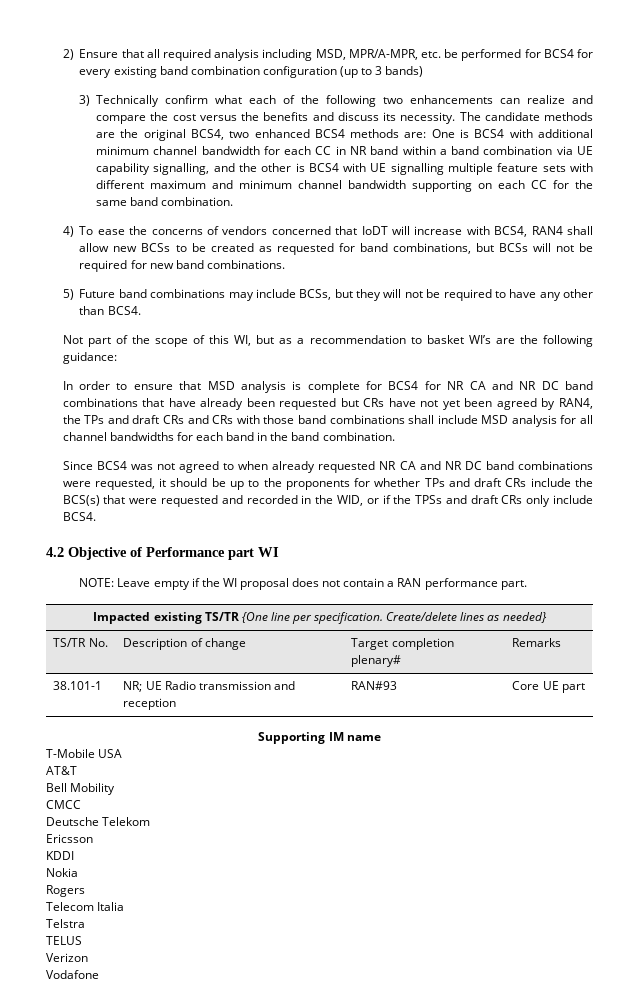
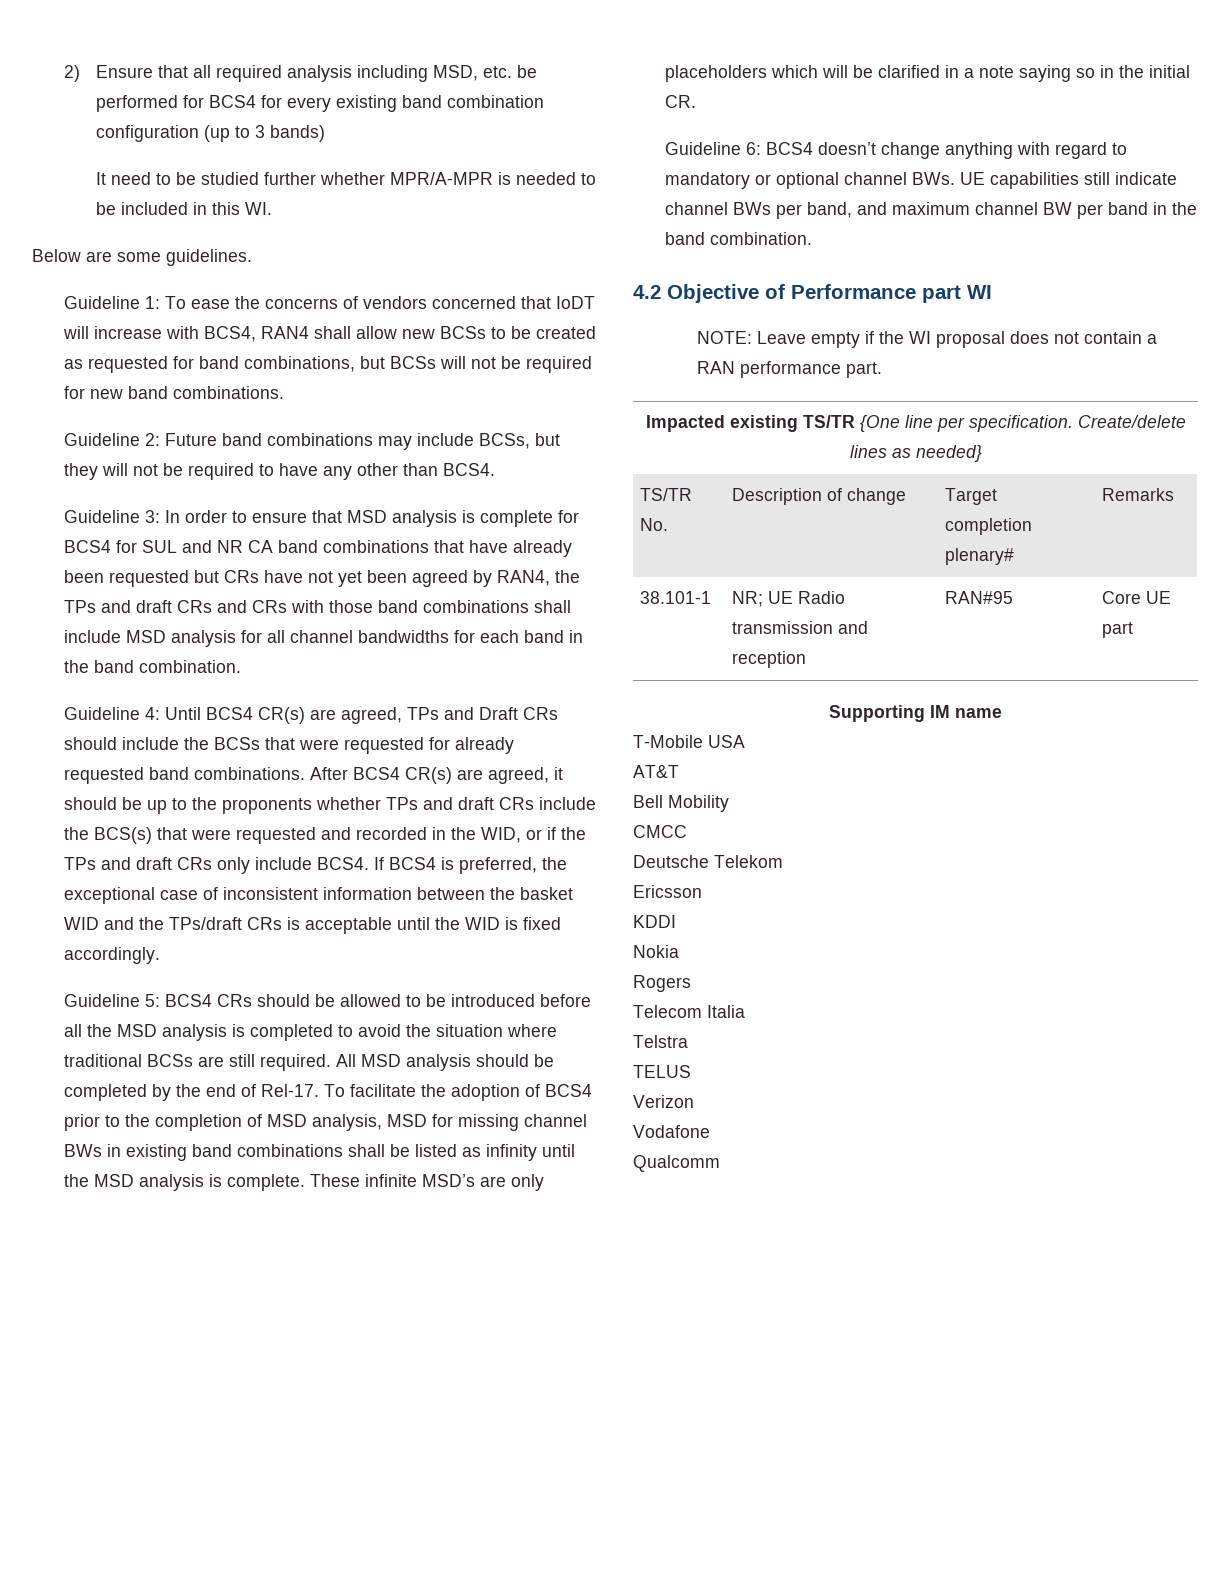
- 2) Ensure that all required analysis including MSD, MPR/A-MPR, etc. be performed for BCS4 for every existing band combination configuration (up to 3 bands)
+ 2) Ensure that all required analysis including MSD, etc. be performed for BCS4 for every existing band combination configuration (up to 3 bands)
- 3) Technically confirm what each of the following two enhancements can realize and compare the cost versus the benefits and discuss its necessity. The candidate methods are the original BCS4, two enhanced BCS4 methods are: One is BCS4 with additional minimum channel bandwidth for each CC in NR band within a band combination via UE capability signalling, and the other is BCS4 with UE signalling multiple feature sets with different maximum and minimum channel bandwidth supporting on each CC for the same band combination.
- 4) To ease the concerns of vendors concerned that IoDT will increase with BCS4, RAN4 shall allow new BCSs to be created as requested for band combinations, but BCSs will not be required for new band combinations.
+ It need to be studied further whether MPR/A-MPR is needed to be included in this WI.
+ Below are some guidelines.
+ Guideline 1: To ease the concerns of vendors concerned that IoDT will increase with BCS4, RAN4 shall allow new BCSs to be created as requested for band combinations, but BCSs will not be required for new band combinations.
- 5) Future band combinations may include BCSs, but they will not be required to have any other than BCS4.
+ Guideline 2: Future band combinations may include BCSs, but they will not be required to have any other than BCS4.
- Not part of the scope of this WI, but as a recommendation to basket WI’s are the following guidance:
- In order to ensure that MSD analysis is complete for BCS4 for NR CA and NR DC band combinations that have already been requested but CRs have not yet been agreed by RAN4, the TPs and draft CRs and CRs with those band combinations shall include MSD analysis for all channel bandwidths for each band in the band combination.
+ Guideline 3: In order to ensure that MSD analysis is complete for BCS4 for SUL and NR CA band combinations that have already been requested but CRs have not yet been agreed by RAN4, the TPs and draft CRs and CRs with those band combinations shall include MSD analysis for all channel bandwidths for each band in the band combination.
- Since BCS4 was not agreed to when already requested NR CA and NR DC band combinations were requested, it should be up to the proponents for whether TPs and draft CRs include the BCS(s) that were requested and recorded in the WID, or if the TPSs and draft CRs only include BCS4.
+ Guideline 4: Until BCS4 CR(s) are agreed, TPs and Draft CRs should include the BCSs that were requested for already requested band combinations. After BCS4 CR(s) are agreed, it should be up to the proponents whether TPs and draft CRs include the BCS(s) that were requested and recorded in the WID, or if the TPs and draft CRs only include BCS4. If BCS4 is preferred, the exceptional case of inconsistent information between the basket WID and the TPs/draft CRs is acceptable until the WID is fixed accordingly.
+ Guideline 5: BCS4 CRs should be allowed to be introduced before all the MSD analysis is completed to avoid the situation where traditional BCSs are still required. All MSD analysis should be completed by the end of Rel-17. To facilitate the adoption of BCS4 prior to the completion of MSD analysis, MSD for missing channel BWs in existing band combinations shall be listed as infinity until the MSD analysis is complete. These infinite MSD’s are only placeholders which will be clarified in a note saying so in the initial CR.
+ Guideline 6: BCS4 doesn’t change anything with regard to mandatory or optional channel BWs. UE capabilities still indicate channel BWs per band, and maximum channel BW per band in the band combination.
- 38.101-1 | NR; UE Radio transmission and reception | RAN#93 | Core UE part
+ 38.101-1 | NR; UE Radio transmission and reception | RAN#95 | Core UE part
+ Qualcomm

